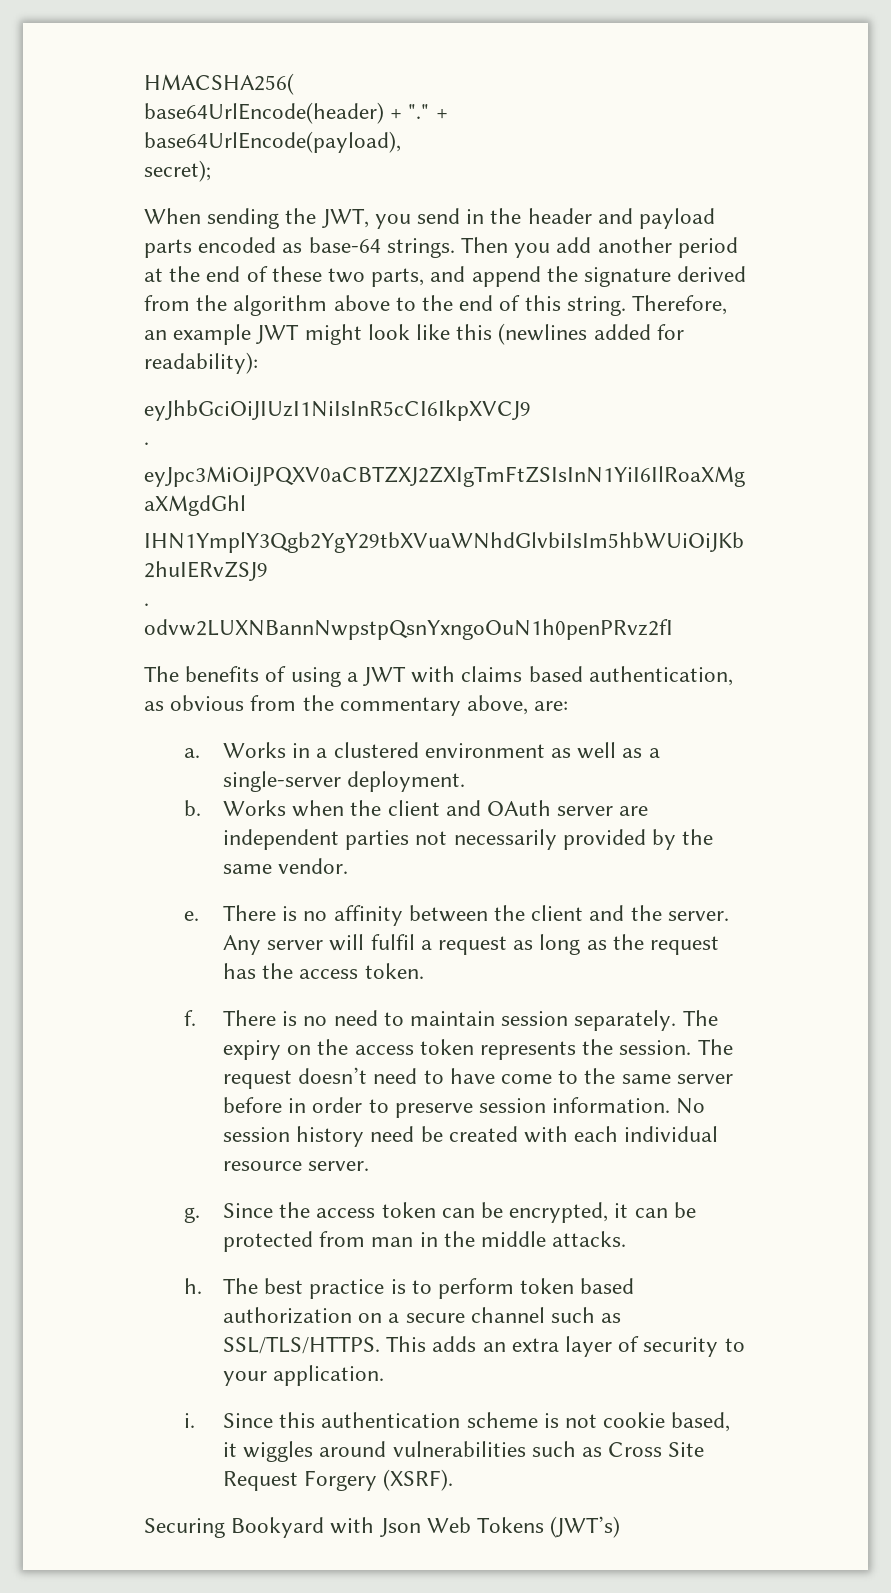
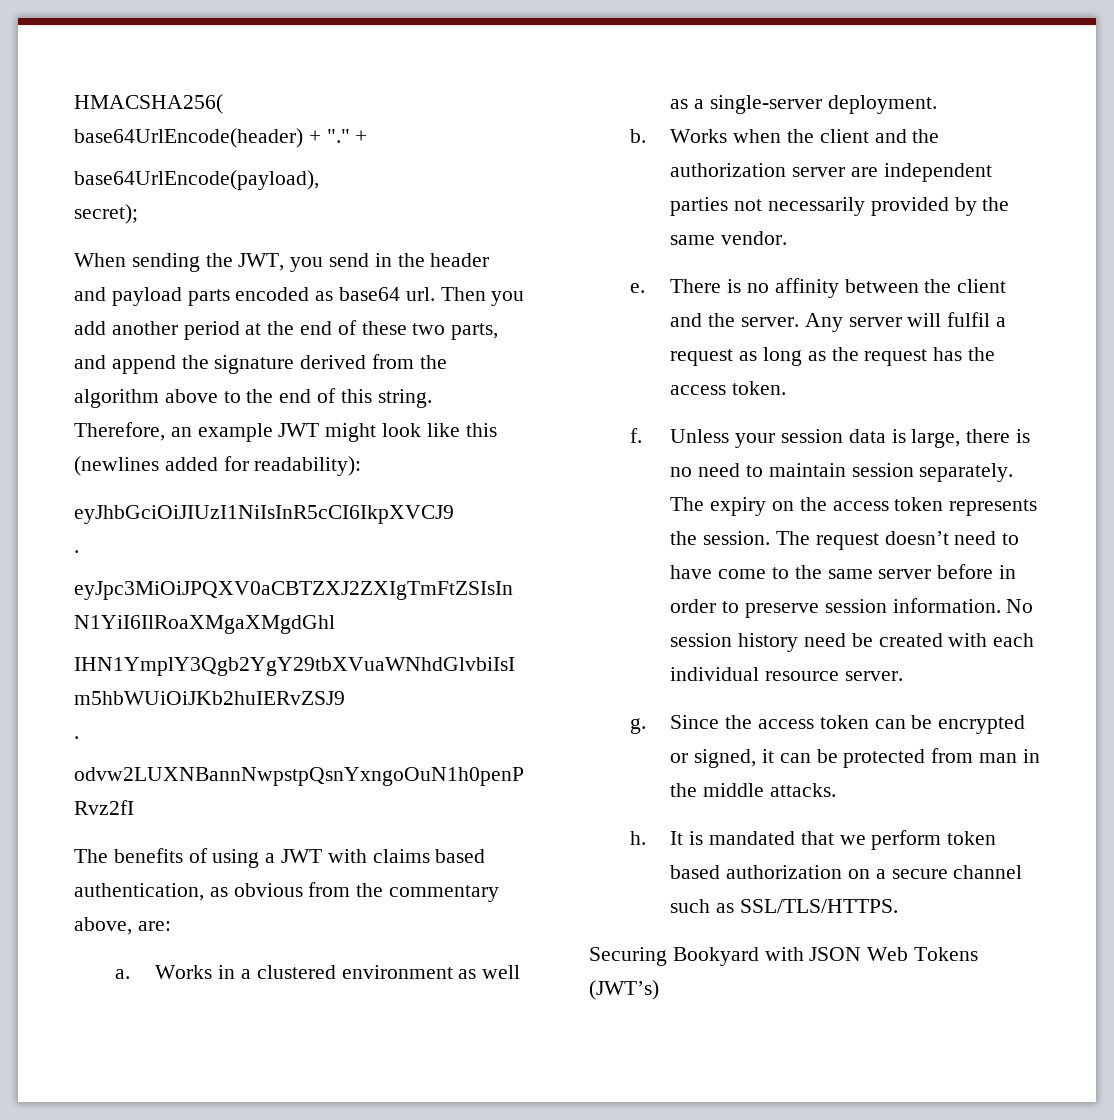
- When sending the JWT, you send in the header and payload parts encoded as base-64 strings.
+ When sending the JWT, you send in the header and payload parts encoded as base64 url.
- Works when the client and OAuth server are independent parties not necessarily provided by the same vendor.
+ Works when the client and the authorization server are independent parties not necessarily provided by the same vendor.
- There is no need to maintain session separately.
+ Unless your session data is large, there is no need to maintain session separately.
- Since the access token can be encrypted, it can be protected from man in the middle attacks.
+ Since the access token can be encrypted or signed, it can be protected from man in the middle attacks.
- The best practice is to perform token based authorization on a secure channel such as SSL/TLS/HTTPS. This adds an extra layer of security to your application.
- i. Since this authentication scheme is not cookie based, it wiggles around vulnerabilities such as Cross Site Request Forgery (XSRF).
+ It is mandated that we perform token based authorization on a secure channel such as SSL/TLS/HTTPS.
- Securing Bookyard with Json Web Tokens (JWT’s)
+ Securing Bookyard with JSON Web Tokens (JWT’s)

